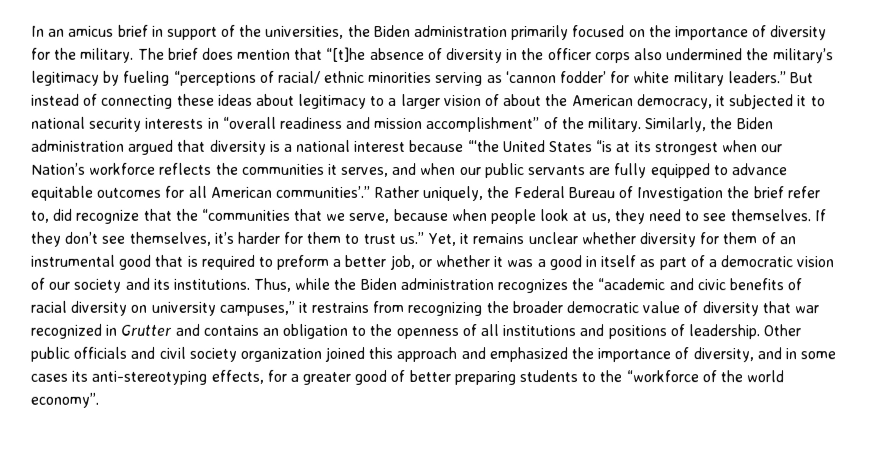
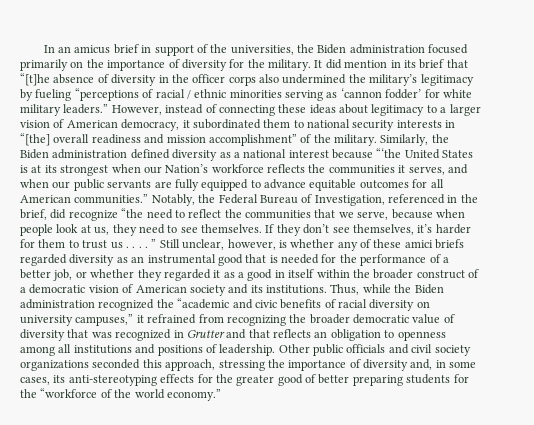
- In an amicus brief in support of the universities, the Biden administration primarily focused on the importance of diversity for the military.
+ In an amicus brief in support of the universities, the Biden administration focused primarily on the importance of diversity for the military.
- The brief does mention that “[t]he absence of diversity in the officer corps also undermined the military’s legitimacy by fueling “perceptions of racial/ ethnic minorities serving as ‘cannon fodder’ for white military leaders.”
+ It did mention in its brief that “[t]he absence of diversity in the officer corps also undermined the military’s legitimacy by fueling “perceptions of racial / ethnic minorities serving as ‘cannon fodder’ for white military leaders.”
- But instead of connecting these ideas about legitimacy to a larger vision of about the American democracy, it subjected it to national security interests in “overall readiness and mission accomplishment” of the military.
+ However, instead of connecting these ideas about legitimacy to a larger vision of American democracy, it subordinated them to national security interests in “[the] overall readiness and mission accomplishment” of the military.
- Similarly, the Biden administration argued that diversity is a national interest because “‘the United States “is at its strongest when our Nation’s workforce reflects the communities it serves, and when our public servants are fully equipped to advance equitable outcomes for all American communities’.” Rather uniquely, the Federal Bureau of Investigation the brief refer to, did recognize that the “communities that we serve, because when people look at us, they need to see themselves.
+ Similarly, the Biden administration defined diversity as a national interest because “‘the United States is at its strongest when our Nation’s workforce reflects the communities it serves, and when our public servants are fully equipped to advance equitable outcomes for all American communities.” Notably, the Federal Bureau of Investigation, referenced in the brief, did recognize “the need to reflect the communities that we serve, because when people look at us, they need to see themselves.
- If they don’t see themselves, it’s harder for them to trust us.” Yet, it remains unclear whether diversity for them of an instrumental good that is required to preform a better job, or whether it was a good in itself as part of a democratic vision of our society and its institutions.
+ If they don’t see themselves, it’s harder for them to trust us . . . . ” Still unclear, however, is whether any of these amici briefs regarded diversity as an instrumental good that is needed for the performance of a better job, or whether they regarded it as a good in itself within the broader construct of a democratic vision of American society and its institutions.
- Thus, while the Biden administration recognizes the “academic and civic benefits of racial diversity on university campuses,” it restrains from recognizing the broader democratic value of diversity that war recognized in Grutter and contains an obligation to the openness of all institutions and positions of leadership.
+ Thus, while the Biden administration recognized the “academic and civic benefits of racial diversity on university campuses,” it refrained from recognizing the broader democratic value of diversity that was recognized in Grutter and that reflects an obligation to openness among all institutions and positions of leadership.
- Other public officials and civil society organization joined this approach and emphasized the importance of diversity, and in some cases its anti-stereotyping effects, for a greater good of better preparing students to the “workforce of the world economy”.
+ Other public officials and civil society organizations seconded this approach, stressing the importance of diversity and, in some cases, its anti-stereotyping effects for the greater good of better preparing students for the “workforce of the world economy.”

